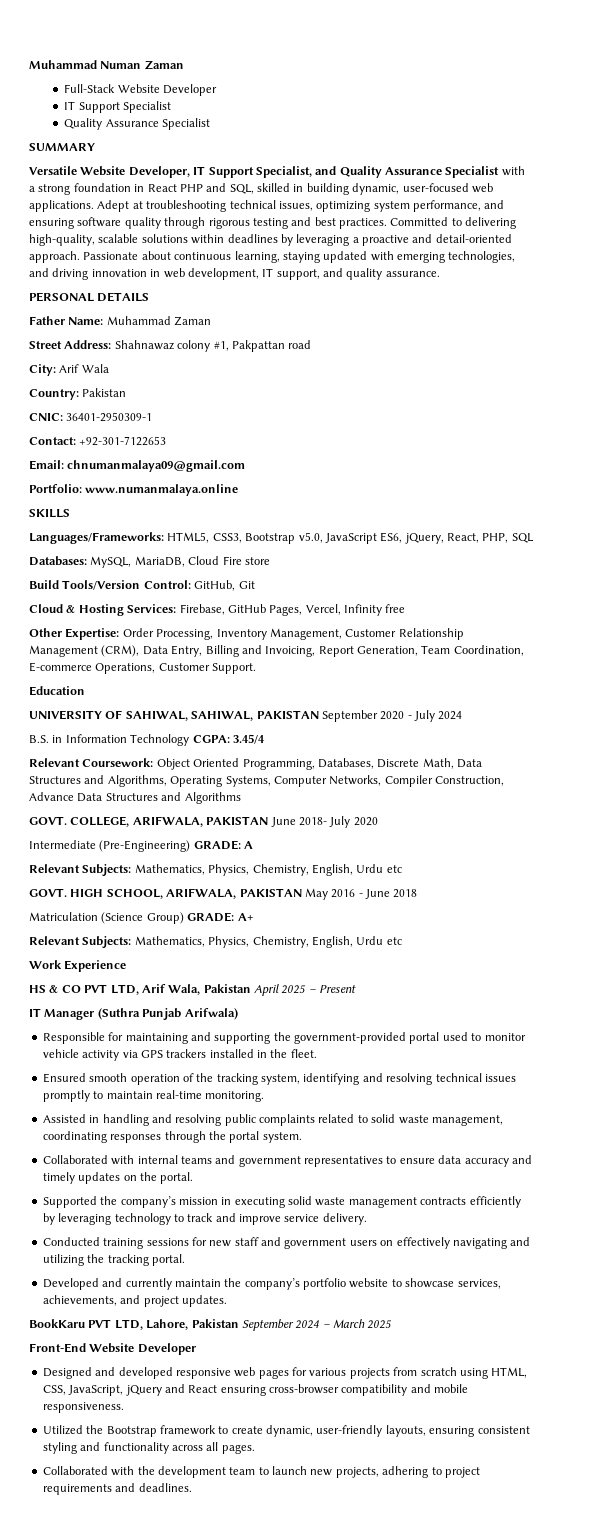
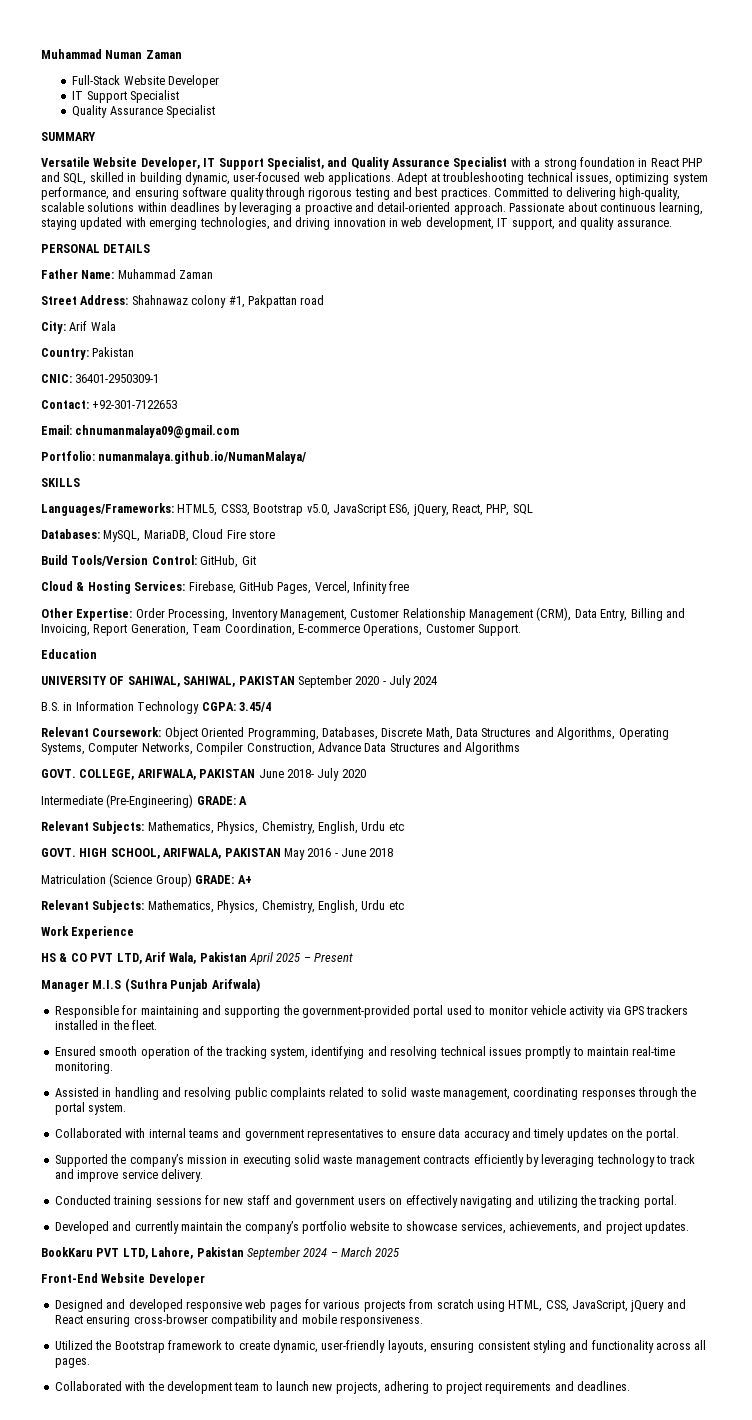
- Portfolio: www.numanmalaya.online
+ Portfolio: numanmalaya.github.io/NumanMalaya/
- IT Manager (Suthra Punjab Arifwala)
+ Manager M.I.S (Suthra Punjab Arifwala)

